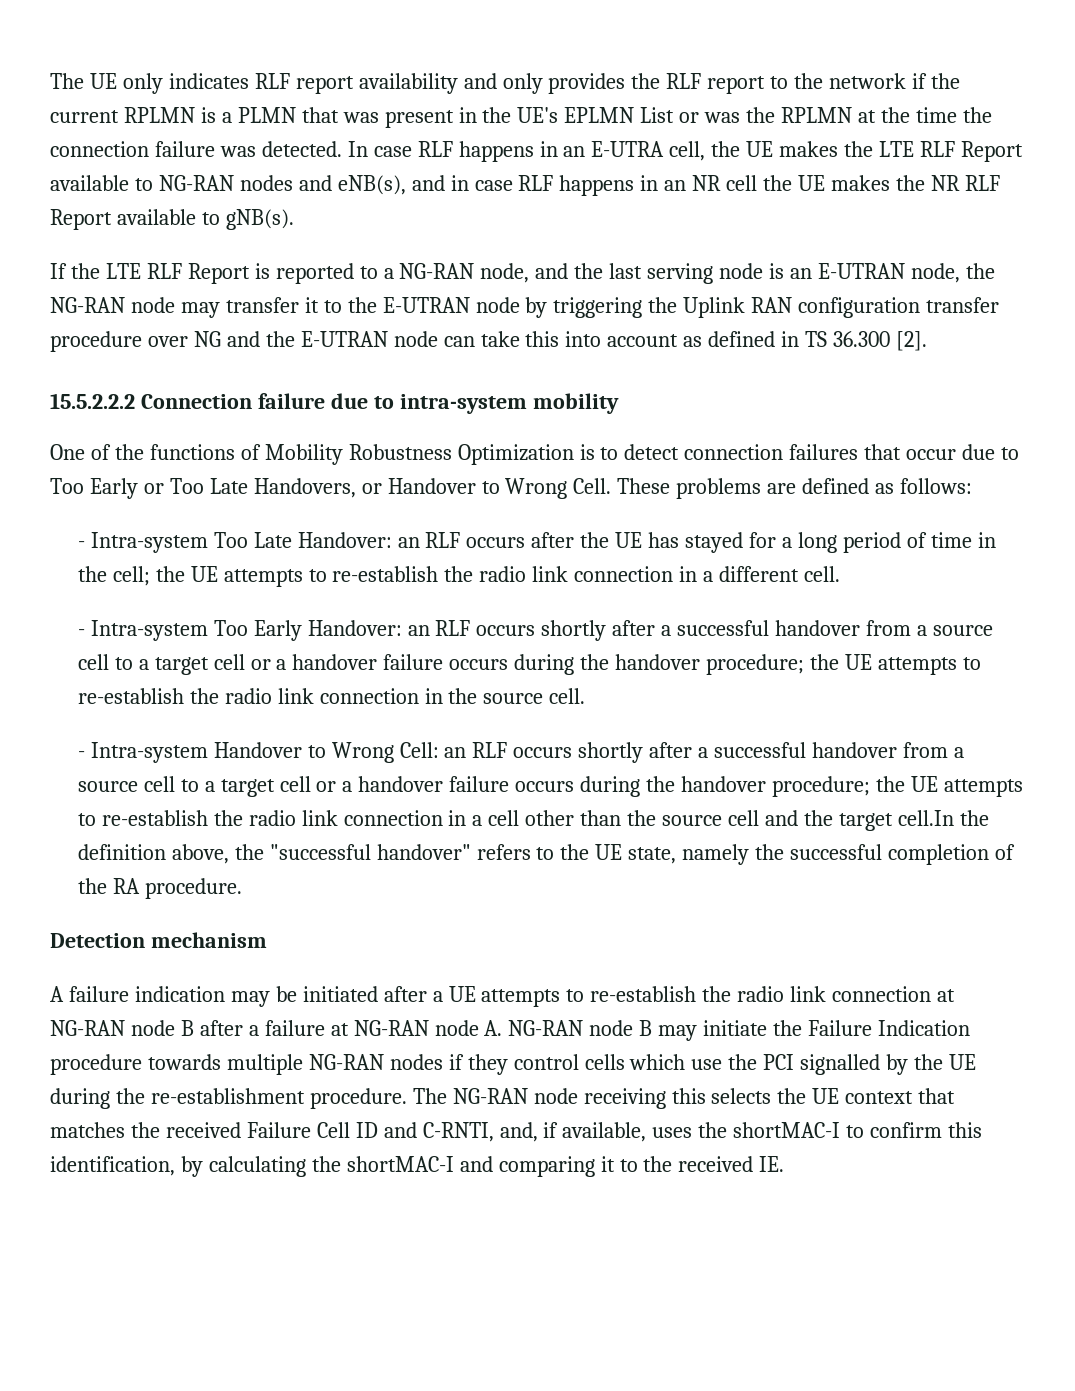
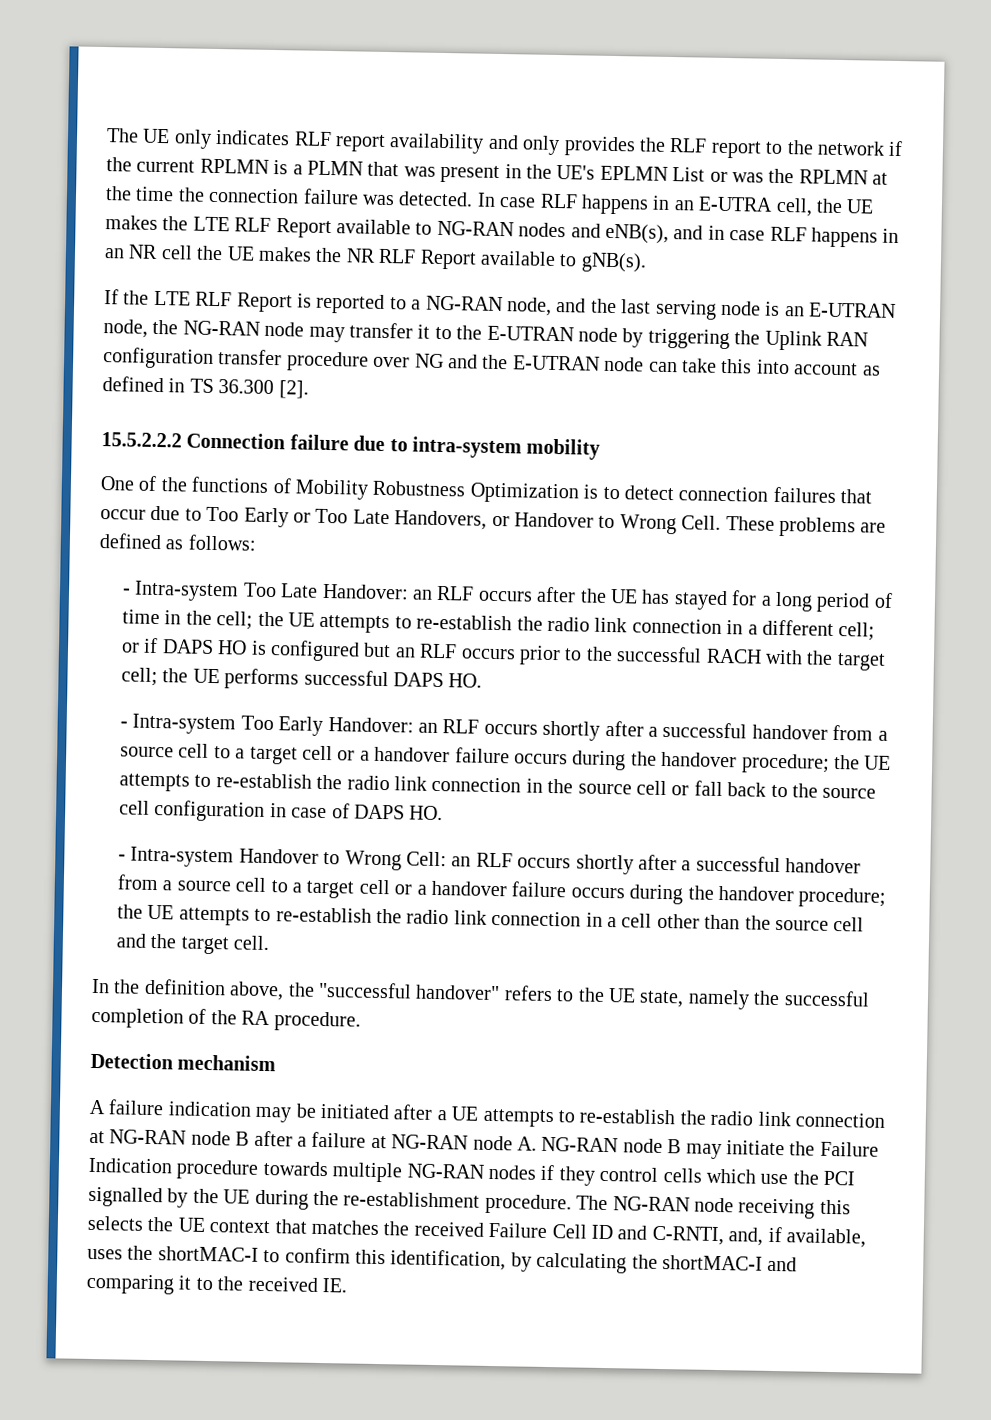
- - Intra-system Too Late Handover: an RLF occurs after the UE has stayed for a long period of time in the cell; the UE attempts to re-establish the radio link connection in a different cell.
+ - Intra-system Too Late Handover: an RLF occurs after the UE has stayed for a long period of time in the cell; the UE attempts to re-establish the radio link connection in a different cell; or if DAPS HO is configured but an RLF occurs prior to the successful RACH with the target cell; the UE performs successful DAPS HO.
- - Intra-system Too Early Handover: an RLF occurs shortly after a successful handover from a source cell to a target cell or a handover failure occurs during the handover procedure; the UE attempts to re-establish the radio link connection in the source cell.
+ - Intra-system Too Early Handover: an RLF occurs shortly after a successful handover from a source cell to a target cell or a handover failure occurs during the handover procedure; the UE attempts to re-establish the radio link connection in the source cell or fall back to the source cell configuration in case of DAPS HO.
- the UE attempts to re-establish the radio link connection in a cell other than the source cell and the target cell.In the definition above, the "successful handover" refers to the UE state, namely the successful completion of the RA procedure.
+ the UE attempts to re-establish the radio link connection in a cell other than the source cell and the target cell.
+ In the definition above, the "successful handover" refers to the UE state, namely the successful completion of the RA procedure.

